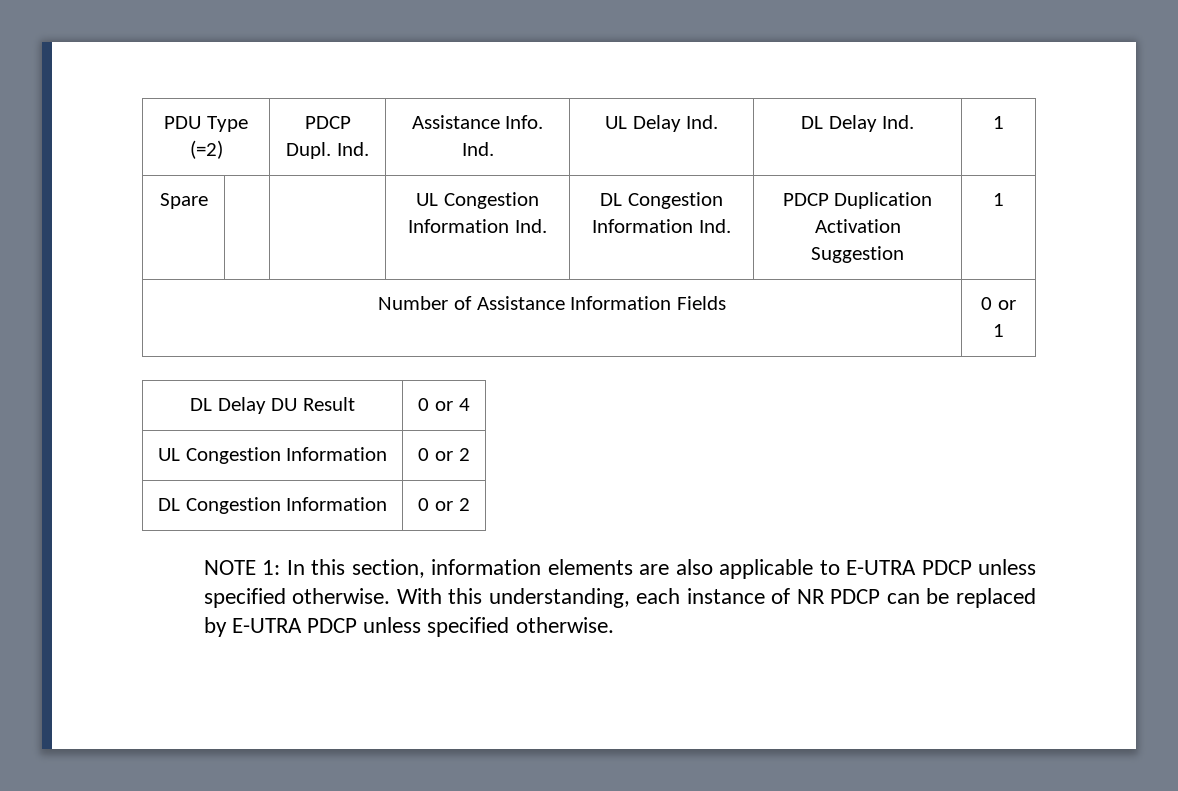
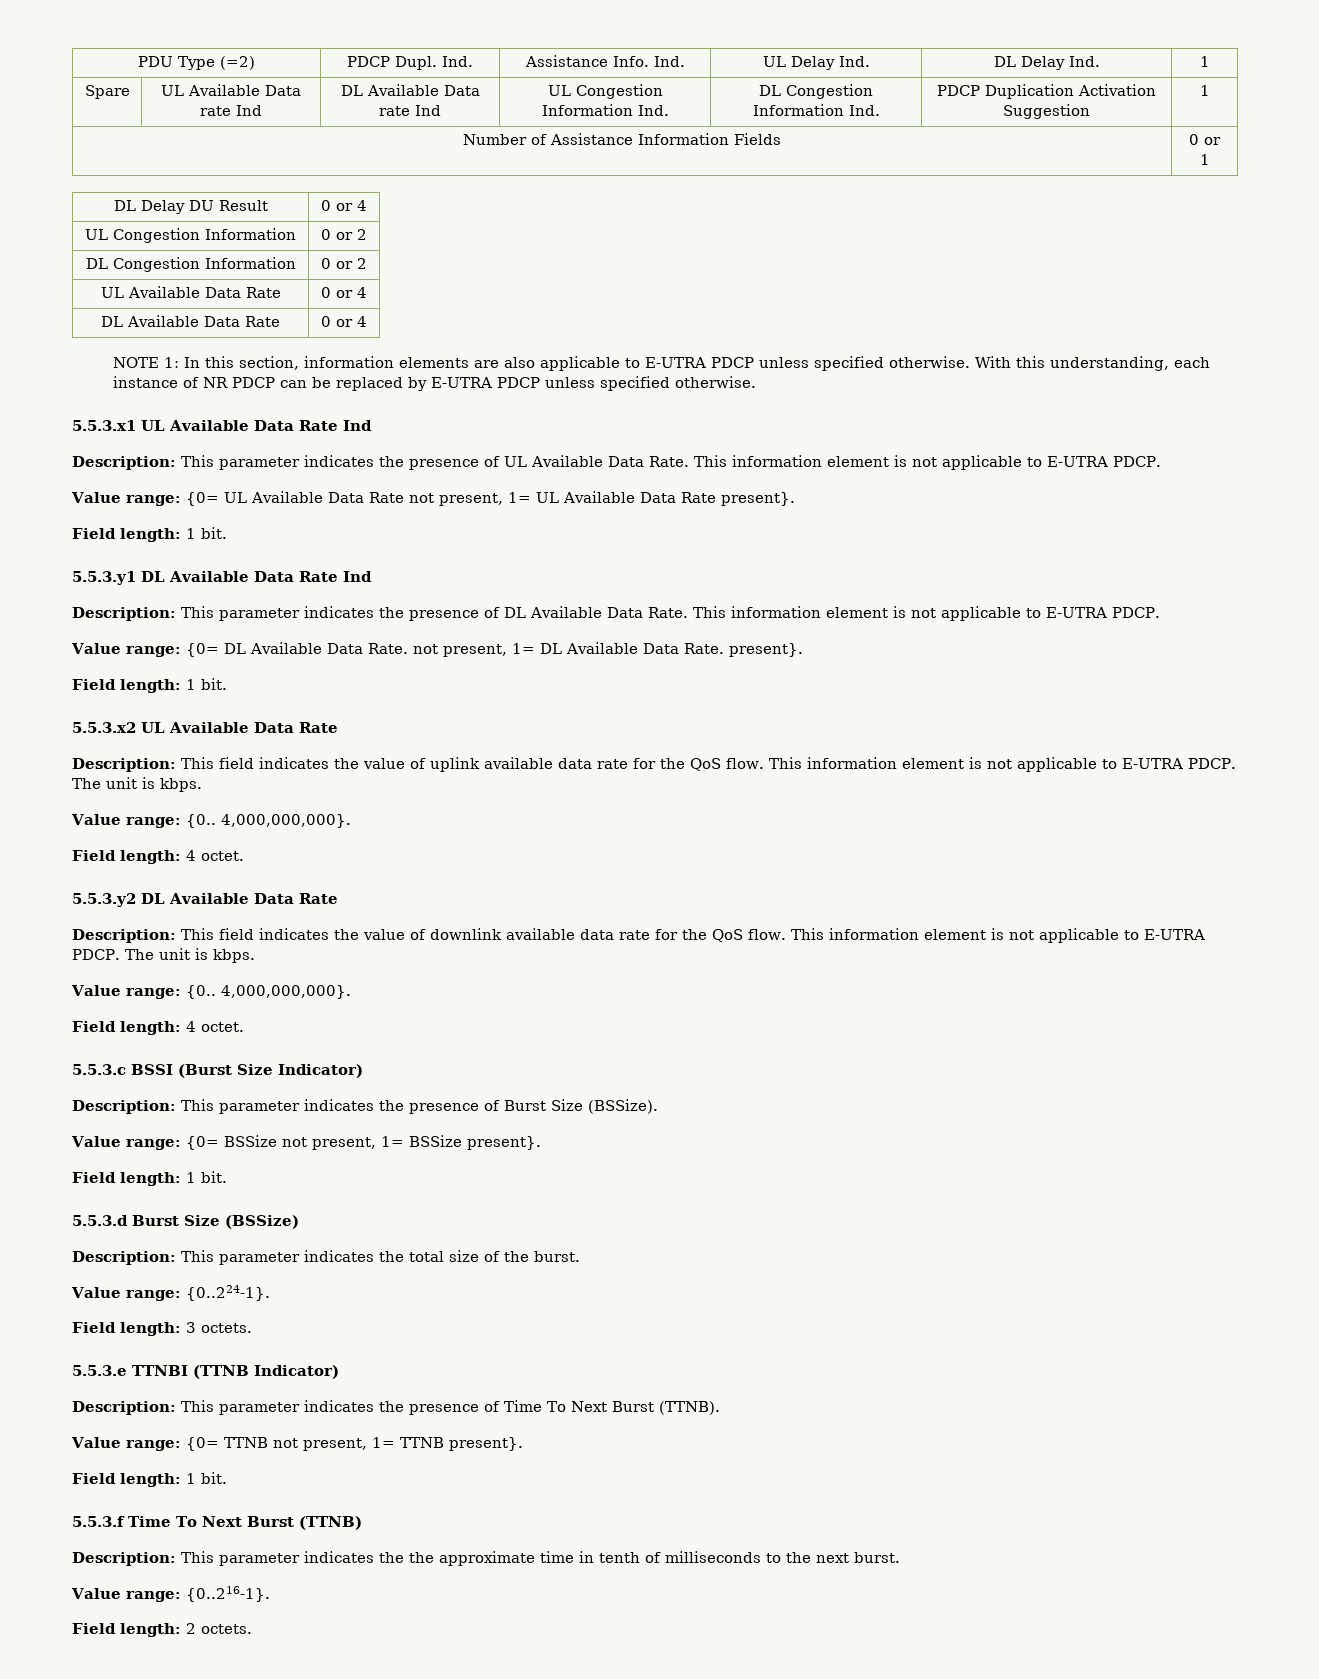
- Spare | | | UL Congestion Information Ind. | DL Congestion Information Ind. | PDCP Duplication Activation Suggestion | 1
+ Spare | UL Available Data rate Ind | DL Available Data rate Ind | UL Congestion Information Ind. | DL Congestion Information Ind. | PDCP Duplication Activation Suggestion | 1
+ UL Available Data Rate | 0 or 4
+ DL Available Data Rate | 0 or 4
+ 5.5.3.x1 UL Available Data Rate Ind
+ Description: This parameter indicates the presence of UL Available Data Rate. This information element is not applicable to E-UTRA PDCP.
+ Value range: {0= UL Available Data Rate not present, 1= UL Available Data Rate present}.
+ Field length: 1 bit.
+ 5.5.3.y1 DL Available Data Rate Ind
+ Description: This parameter indicates the presence of DL Available Data Rate. This information element is not applicable to E-UTRA PDCP.
+ Value range: {0= DL Available Data Rate. not present, 1= DL Available Data Rate. present}.
+ Field length: 1 bit.
+ 5.5.3.x2 UL Available Data Rate
+ Description: This field indicates the value of uplink available data rate for the QoS flow. This information element is not applicable to E-UTRA PDCP. The unit is kbps.
+ Value range: {0.. 4,000,000,000}.
+ Field length: 4 octet.
+ 5.5.3.y2 DL Available Data Rate
+ Description: This field indicates the value of downlink available data rate for the QoS flow. This information element is not applicable to E-UTRA PDCP. The unit is kbps.
+ Value range: {0.. 4,000,000,000}.
+ Field length: 4 octet.
+ 5.5.3.c BSSI (Burst Size Indicator)
+ Description: This parameter indicates the presence of Burst Size (BSSize).
+ Value range: {0= BSSize not present, 1= BSSize present}.
+ Field length: 1 bit.
+ 5.5.3.d Burst Size (BSSize)
+ Description: This parameter indicates the total size of the burst.
+ Value range: {0..224-1}.
+ Field length: 3 octets.
+ 5.5.3.e TTNBI (TTNB Indicator)
+ Description: This parameter indicates the presence of Time To Next Burst (TTNB).
+ Value range: {0= TTNB not present, 1= TTNB present}.
+ Field length: 1 bit.
+ 5.5.3.f Time To Next Burst (TTNB)
+ Description: This parameter indicates the the approximate time in tenth of milliseconds to the next burst.
+ Value range: {0..216-1}.
+ Field length: 2 octets.

